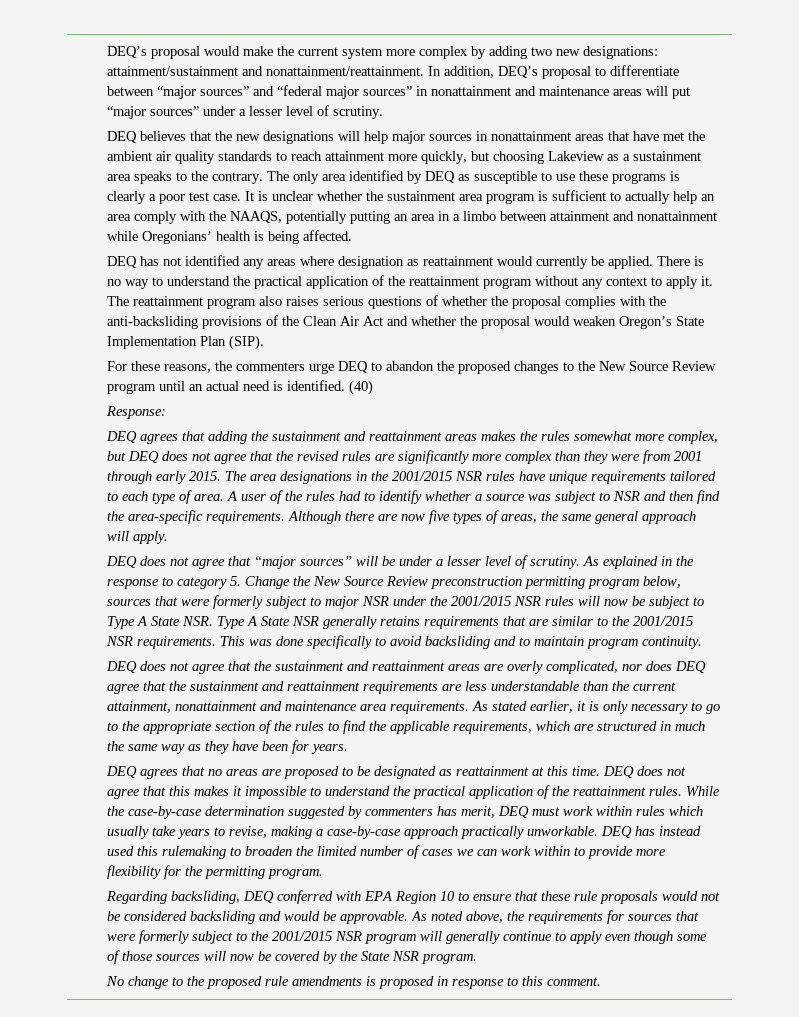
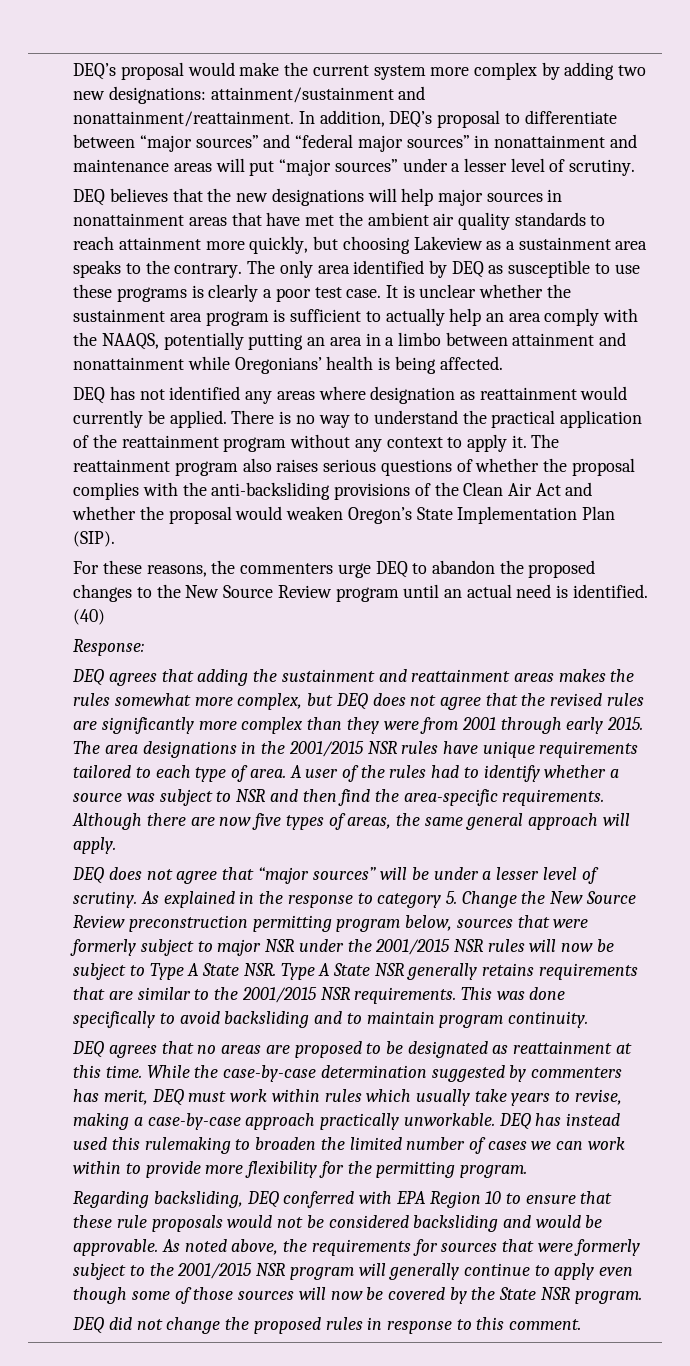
- DEQ does not agree that the sustainment and reattainment areas are overly complicated, nor does DEQ agree that the sustainment and reattainment requirements are less understandable than the current attainment, nonattainment and maintenance area requirements. As stated earlier, it is only necessary to go to the appropriate section of the rules to find the applicable requirements, which are structured in much the same way as they have been for years.
- DEQ does not agree that this makes it impossible to understand the practical application of the reattainment rules.
- No change to the proposed rule amendments is proposed in response to this comment.
+ DEQ did not change the proposed rules in response to this comment.

